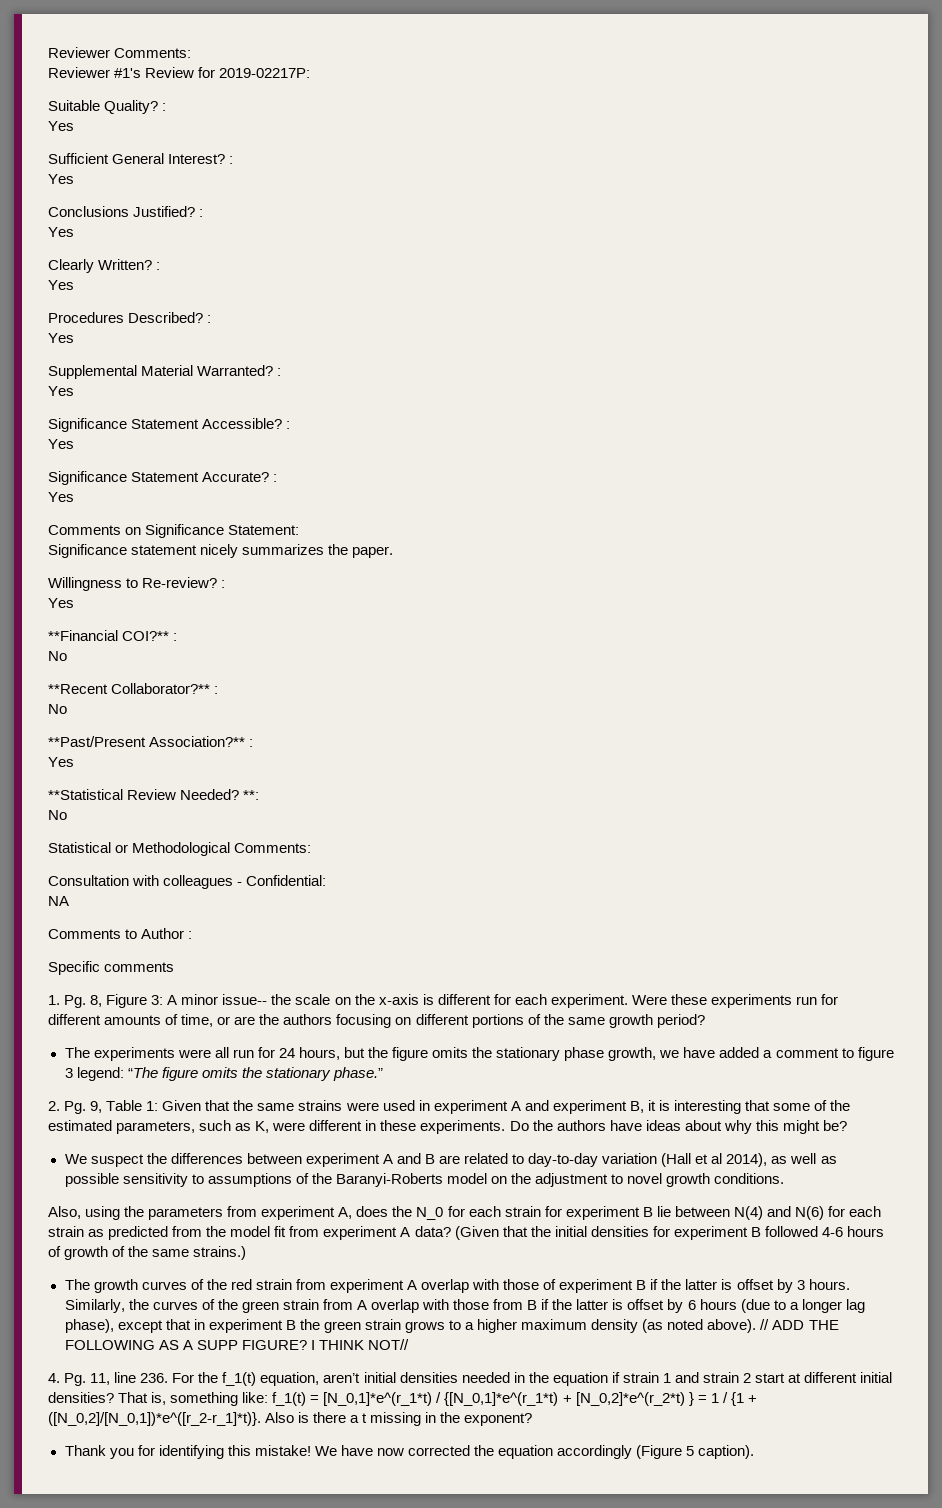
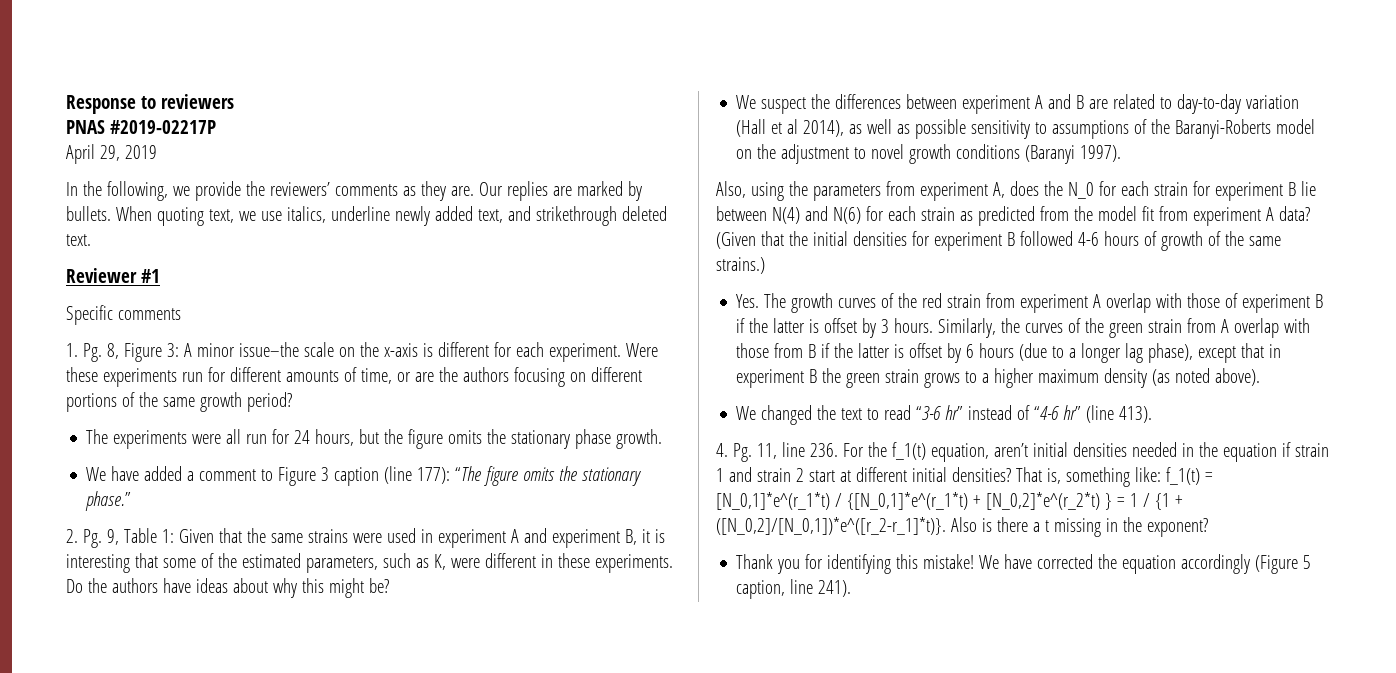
- Reviewer Comments:
- Reviewer #1's Review for 2019-02217P:
- Suitable Quality? :
- Yes
- Sufficient General Interest? :
- Yes
- Conclusions Justified? :
- Yes
- Clearly Written? :
- Yes
- Procedures Described? :
- Yes
- Supplemental Material Warranted? :
- Yes
- Significance Statement Accessible? :
- Yes
- Significance Statement Accurate? :
- Yes
- Comments on Significance Statement:
- Significance statement nicely summarizes the paper.
- Willingness to Re-review? :
- Yes
- **Financial COI?** :
- No
- **Recent Collaborator?** :
- No
- **Past/Present Association?** :
- Yes
- **Statistical Review Needed? **:
- No
- Statistical or Methodological Comments:
- Consultation with colleagues - Confidential:
- NA
- Comments to Author :
+ Response to reviewers
+ PNAS #2019-02217P
+ April 29, 2019
+ In the following, we provide the reviewers’ comments as they are. Our replies are marked by bullets. When quoting text, we use italics, underline newly added text, and strikethrough deleted text.
+ Reviewer #1
- 1. Pg. 8, Figure 3: A minor issue-- the scale on the x-axis is different for each experiment.
+ 1. Pg. 8, Figure 3: A minor issue–the scale on the x-axis is different for each experiment.
- The experiments were all run for 24 hours, but the figure omits the stationary phase growth, we have added a comment to figure 3 legend: “The figure omits the stationary phase.”
+ The experiments were all run for 24 hours, but the figure omits the stationary phase growth.
+ We have added a comment to Figure 3 caption (line 177): “The figure omits the stationary phase.”
- We suspect the differences between experiment A and B are related to day-to-day variation (Hall et al 2014), as well as possible sensitivity to assumptions of the Baranyi-Roberts model on the adjustment to novel growth conditions.
+ We suspect the differences between experiment A and B are related to day-to-day variation (Hall et al 2014), as well as possible sensitivity to assumptions of the Baranyi-Roberts model on the adjustment to novel growth conditions (Baranyi 1997).
- The growth curves of the red strain from experiment A overlap with those of experiment B if the latter is offset by 3 hours.
+ Yes. The growth curves of the red strain from experiment A overlap with those of experiment B if the latter is offset by 3 hours.
- Similarly, the curves of the green strain from A overlap with those from B if the latter is offset by 6 hours (due to a longer lag phase), except that in experiment B the green strain grows to a higher maximum density (as noted above). // ADD THE FOLLOWING AS A SUPP FIGURE? I THINK NOT//
+ Similarly, the curves of the green strain from A overlap with those from B if the latter is offset by 6 hours (due to a longer lag phase), except that in experiment B the green strain grows to a higher maximum density (as noted above).
+ We changed the text to read “3-6 hr” instead of “4-6 hr” (line 413).
- We have now corrected the equation accordingly (Figure 5 caption).
+ We have corrected the equation accordingly (Figure 5 caption, line 241).

